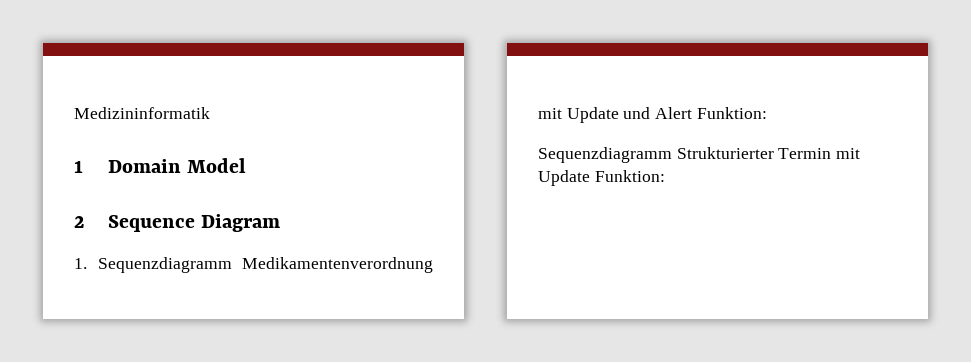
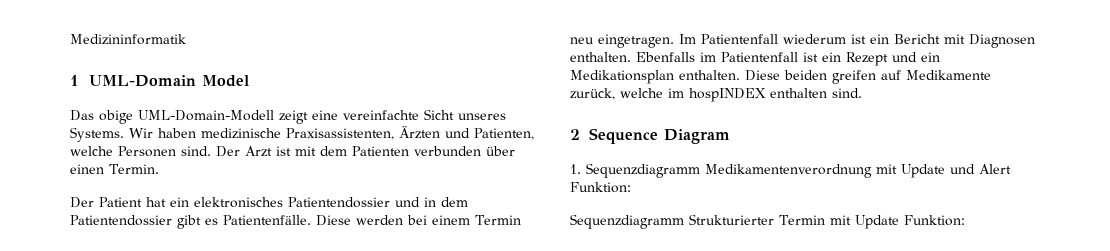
- 1 Domain Model
+ 1 UML-Domain Model
+ Das obige UML-Domain-Modell zeigt eine vereinfachte Sicht unseres Systems. Wir haben medizinische Praxisassistenten, Ärzten und Patienten, welche Personen sind. Der Arzt ist mit dem Patienten verbunden über einen Termin.
+ Der Patient hat ein elektronisches Patientendossier und in dem Patientendossier gibt es Patientenfälle. Diese werden bei einem Termin neu eingetragen. Im Patientenfall wiederum ist ein Bericht mit Diagnosen enthalten. Ebenfalls im Patientenfall ist ein Rezept und ein Medikationsplan enthalten. Diese beiden greifen auf Medikamente zurück, welche im hospINDEX enthalten sind.

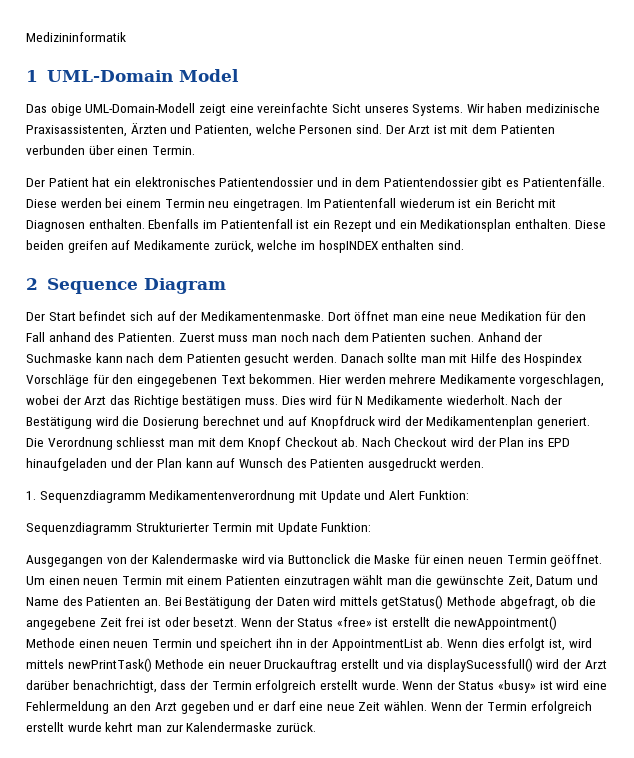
+ Der Start befindet sich auf der Medikamentenmaske. Dort öffnet man eine neue Medikation für den Fall anhand des Patienten. Zuerst muss man noch nach dem Patienten suchen. Anhand der Suchmaske kann nach dem Patienten gesucht werden. Danach sollte man mit Hilfe des Hospindex Vorschläge für den eingegebenen Text bekommen. Hier werden mehrere Medikamente vorgeschlagen, wobei der Arzt das Richtige bestätigen muss. Dies wird für N Medikamente wiederholt. Nach der Bestätigung wird die Dosierung berechnet und auf Knopfdruck wird der Medikamentenplan generiert. Die Verordnung schliesst man mit dem Knopf Checkout ab. Nach Checkout wird der Plan ins EPD hinaufgeladen und der Plan kann auf Wunsch des Patienten ausgedruckt werden.
+ Ausgegangen von der Kalendermaske wird via Buttonclick die Maske für einen neuen Termin geöffnet. Um einen neuen Termin mit einem Patienten einzutragen wählt man die gewünschte Zeit, Datum und Name des Patienten an. Bei Bestätigung der Daten wird mittels getStatus() Methode abgefragt, ob die angegebene Zeit frei ist oder besetzt. Wenn der Status «free» ist erstellt die newAppointment() Methode einen neuen Termin und speichert ihn in der AppointmentList ab. Wenn dies erfolgt ist, wird mittels newPrintTask() Methode ein neuer Druckauftrag erstellt und via displaySucessfull() wird der Arzt darüber benachrichtigt, dass der Termin erfolgreich erstellt wurde. Wenn der Status «busy» ist wird eine Fehlermeldung an den Arzt gegeben und er darf eine neue Zeit wählen. Wenn der Termin erfolgreich erstellt wurde kehrt man zur Kalendermaske zurück.

